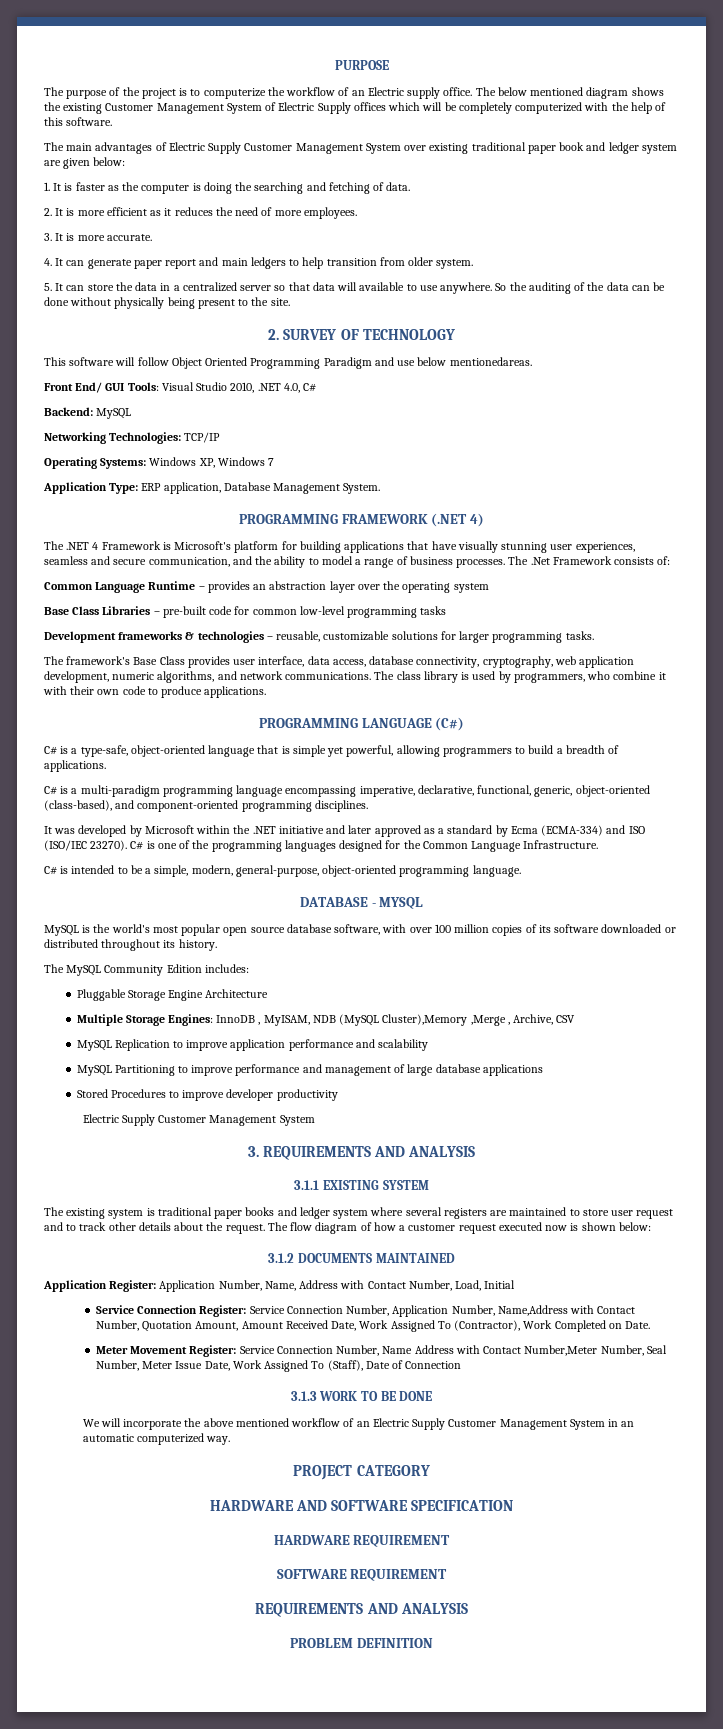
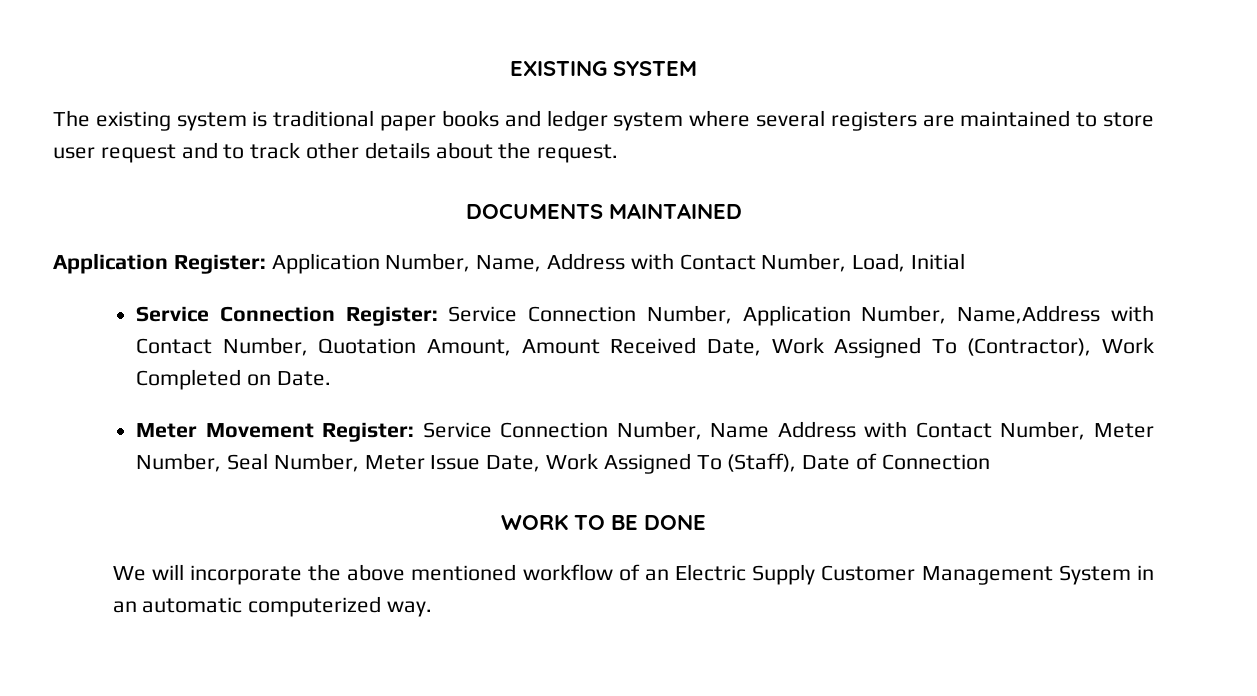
- PURPOSE
- The purpose of the project is to computerize the workflow of an Electric supply office. The below mentioned diagram shows the existing Customer Management System of Electric Supply offices which will be completely computerized with the help of this software.
- The main advantages of Electric Supply Customer Management System over existing traditional paper book and ledger system are given below:
- 1. It is faster as the computer is doing the searching and fetching of data.
- 2. It is more efficient as it reduces the need of more employees.
- 3. It is more accurate.
- 4. It can generate paper report and main ledgers to help transition from older system.
- 5. It can store the data in a centralized server so that data will available to use anywhere. So the auditing of the data can be done without physically being present to the site.
- 2. SURVEY OF TECHNOLOGY
- This software will follow Object Oriented Programming Paradigm and use below mentionedareas.
- Front End/ GUI Tools: Visual Studio 2010, .NET 4.0, C#
- Backend: MySQL
- Networking Technologies: TCP/IP
- Operating Systems: Windows XP, Windows 7
- Application Type: ERP application, Database Management System.
- PROGRAMMING FRAMEWORK (.NET 4)
- The .NET 4 Framework is Microsoft's platform for building applications that have visually stunning user experiences, seamless and secure communication, and the ability to model a range of business processes. The .Net Framework consists of:
- Common Language Runtime – provides an abstraction layer over the operating system
- Base Class Libraries – pre-built code for common low-level programming tasks
- Development frameworks & technologies – reusable, customizable solutions for larger programming tasks.
- The framework's Base Class provides user interface, data access, database connectivity, cryptography, web application development, numeric algorithms, and network communications. The class library is used by programmers, who combine it with their own code to produce applications.
- PROGRAMMING LANGUAGE (C#)
- C# is a type-safe, object-oriented language that is simple yet powerful, allowing programmers to build a breadth of applications.
- C# is a multi-paradigm programming language encompassing imperative, declarative, functional, generic, object-oriented (class-based), and component-oriented programming disciplines.
- It was developed by Microsoft within the .NET initiative and later approved as a standard by Ecma (ECMA-334) and ISO (ISO/IEC 23270). C# is one of the programming languages designed for the Common Language Infrastructure.
- C# is intended to be a simple, modern, general-purpose, object-oriented programming language.
- DATABASE - MYSQL
- MySQL is the world's most popular open source database software, with over 100 million copies of its software downloaded or distributed throughout its history.
- The MySQL Community Edition includes:
- Pluggable Storage Engine Architecture
- Multiple Storage Engines: InnoDB , MyISAM, NDB (MySQL Cluster),Memory ,Merge , Archive, CSV
- MySQL Replication to improve application performance and scalability
- MySQL Partitioning to improve performance and management of large database applications
- Stored Procedures to improve developer productivity
- Electric Supply Customer Management System
- 3. REQUIREMENTS AND ANALYSIS
- 3.1.1 EXISTING SYSTEM
+ EXISTING SYSTEM
- The existing system is traditional paper books and ledger system where several registers are maintained to store user request and to track other details about the request. The flow diagram of how a customer request executed now is shown below:
- 3.1.2 DOCUMENTS MAINTAINED
+ The existing system is traditional paper books and ledger system where several registers are maintained to store user request and to track other details about the request.
+ DOCUMENTS MAINTAINED
- Meter Movement Register: Service Connection Number, Name Address with Contact Number,Meter Number, Seal Number, Meter Issue Date, Work Assigned To (Staff), Date of Connection
+ Meter Movement Register: Service Connection Number, Name Address with Contact Number, Meter Number, Seal Number, Meter Issue Date, Work Assigned To (Staff), Date of Connection
- 3.1.3 WORK TO BE DONE
+ WORK TO BE DONE
- PROJECT CATEGORY
- HARDWARE AND SOFTWARE SPECIFICATION
- HARDWARE REQUIREMENT
- SOFTWARE REQUIREMENT
- REQUIREMENTS AND ANALYSIS
- PROBLEM DEFINITION

